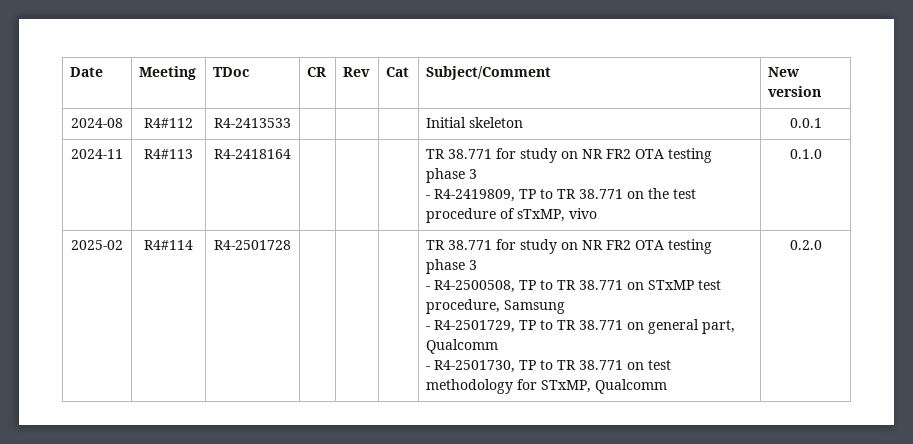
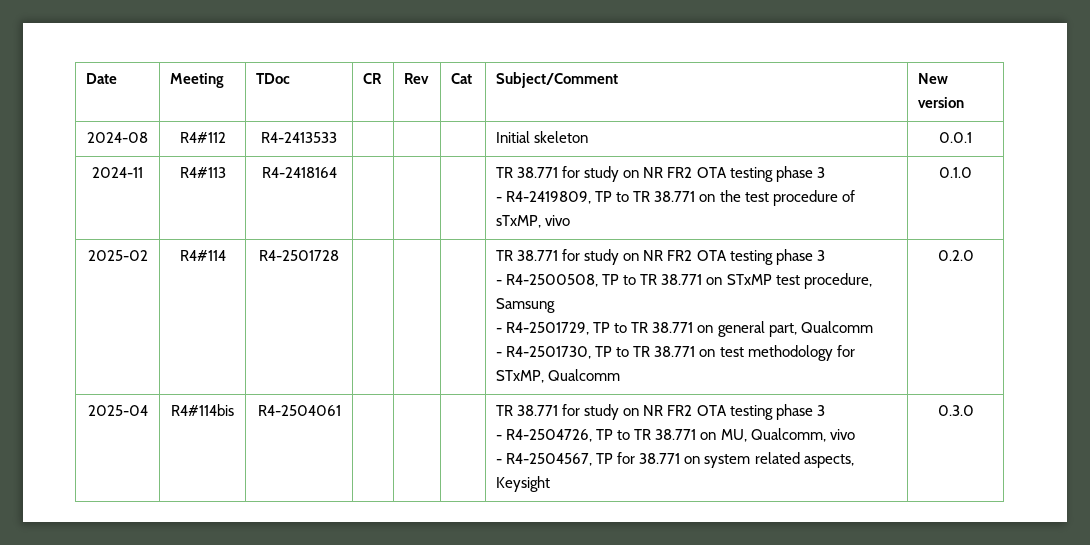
+ 2025-04 | R4#114bis | R4-2504061 | | | | TR 38.771 for study on NR FR2 OTA testing phase 3
+ - R4-2504726, TP to TR 38.771 on MU, Qualcomm, vivo
+ - R4-2504567, TP for 38.771 on system related aspects, Keysight | 0.3.0

